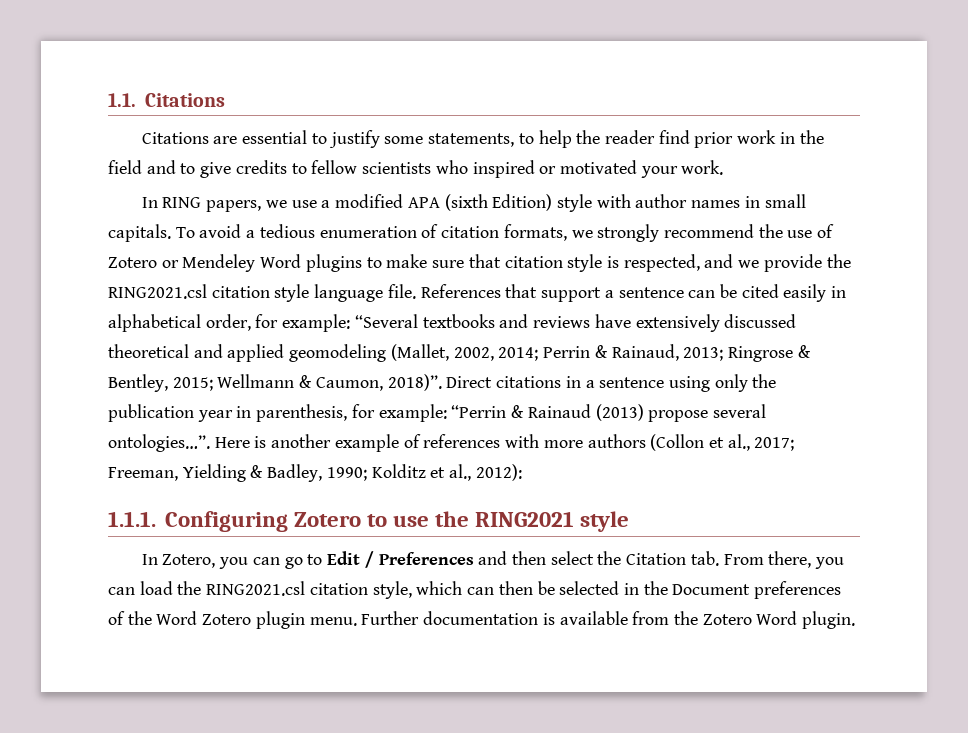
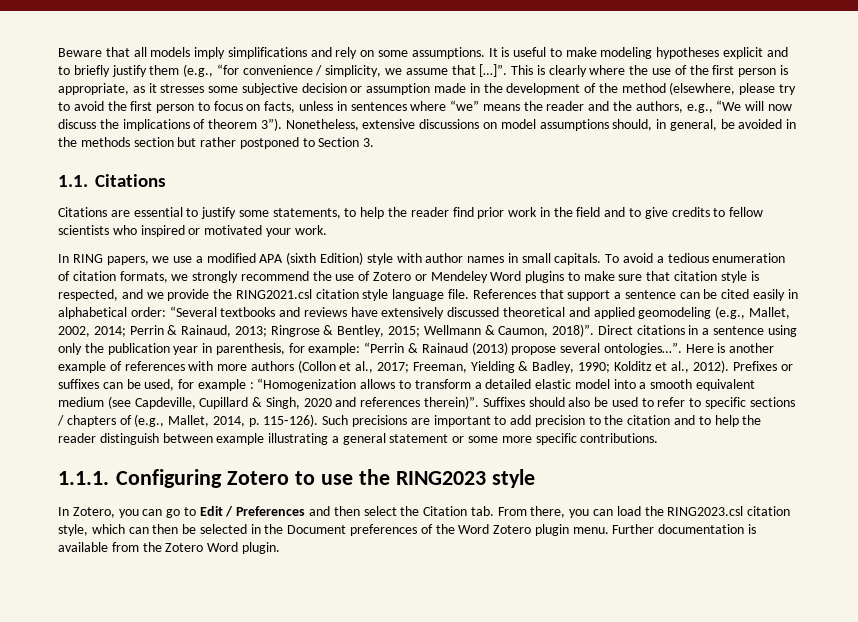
+ Beware that all models imply simplifications and rely on some assumptions. It is useful to make modeling hypotheses explicit and to briefly justify them (e.g., “for convenience / simplicity, we assume that […]”. This is clearly where the use of the first person is appropriate, as it stresses some subjective decision or assumption made in the development of the method (elsewhere, please try to avoid the first person to focus on facts, unless in sentences where “we” means the reader and the authors, e.g., “We will now discuss the implications of theorem 3”). Nonetheless, extensive discussions on model assumptions should, in general, be avoided in the methods section but rather postponed to Section 3.
- References that support a sentence can be cited easily in alphabetical order, for example: “Several textbooks and reviews have extensively discussed theoretical and applied geomodeling (Mallet, 2002, 2014; Perrin & Rainaud, 2013; Ringrose & Bentley, 2015; Wellmann & Caumon, 2018)”.
+ References that support a sentence can be cited easily in alphabetical order: “Several textbooks and reviews have extensively discussed theoretical and applied geomodeling (e.g., Mallet, 2002, 2014; Perrin & Rainaud, 2013; Ringrose & Bentley, 2015; Wellmann & Caumon, 2018)”.
- Here is another example of references with more authors (Collon et al., 2017; Freeman, Yielding & Badley, 1990; Kolditz et al., 2012):
+ Here is another example of references with more authors (Collon et al., 2017; Freeman, Yielding & Badley, 1990; Kolditz et al., 2012). Prefixes or suffixes can be used, for example : “Homogenization allows to transform a detailed elastic model into a smooth equivalent medium (see Capdeville, Cupillard & Singh, 2020 and references therein)”. Suffixes should also be used to refer to specific sections / chapters of (e.g., Mallet, 2014, p. 115‑126). Such precisions are important to add precision to the citation and to help the reader distinguish between example illustrating a general statement or some more specific contributions.
- 1.1.1. Configuring Zotero to use the RING2021 style
+ 1.1.1. Configuring Zotero to use the RING2023 style
- In Zotero, you can go to Edit / Preferences and then select the Citation tab. From there, you can load the RING2021.csl citation style, which can then be selected in the Document preferences of the Word Zotero plugin menu.
+ In Zotero, you can go to Edit / Preferences and then select the Citation tab. From there, you can load the RING2023.csl citation style, which can then be selected in the Document preferences of the Word Zotero plugin menu.

